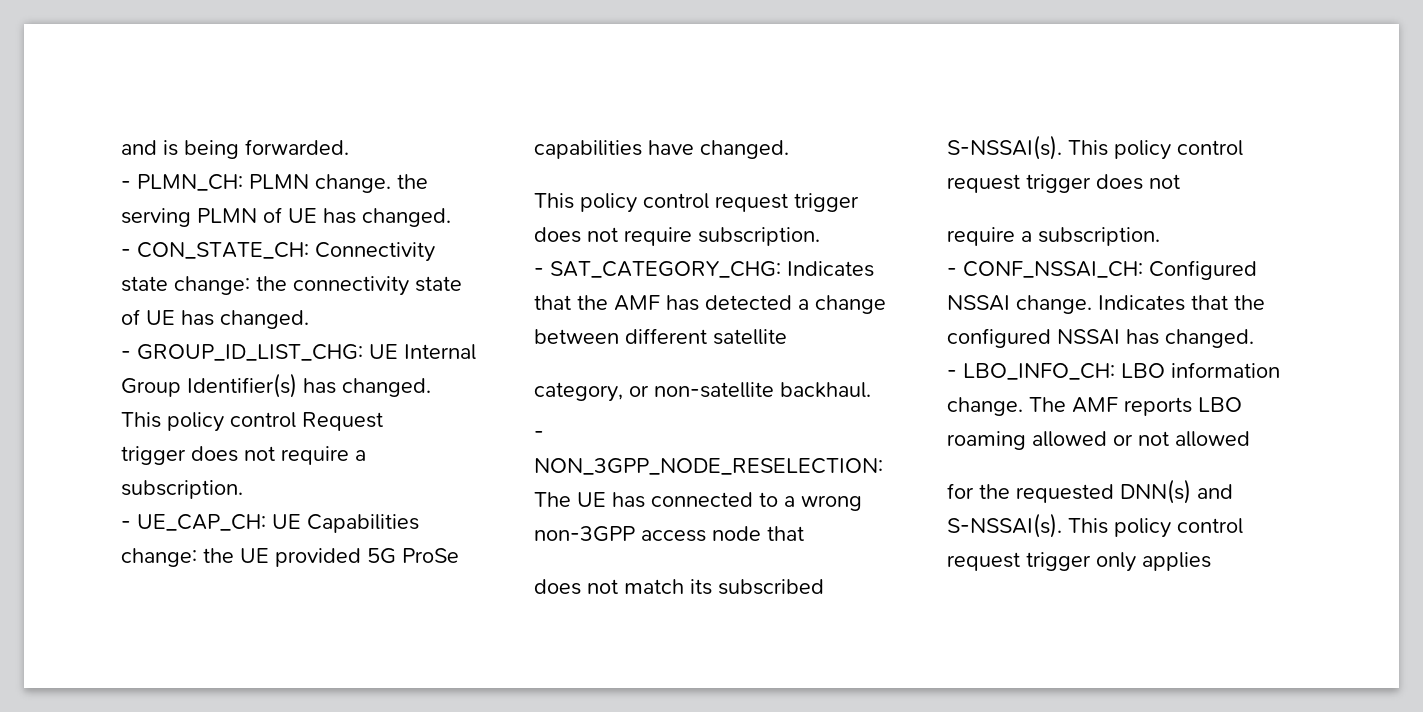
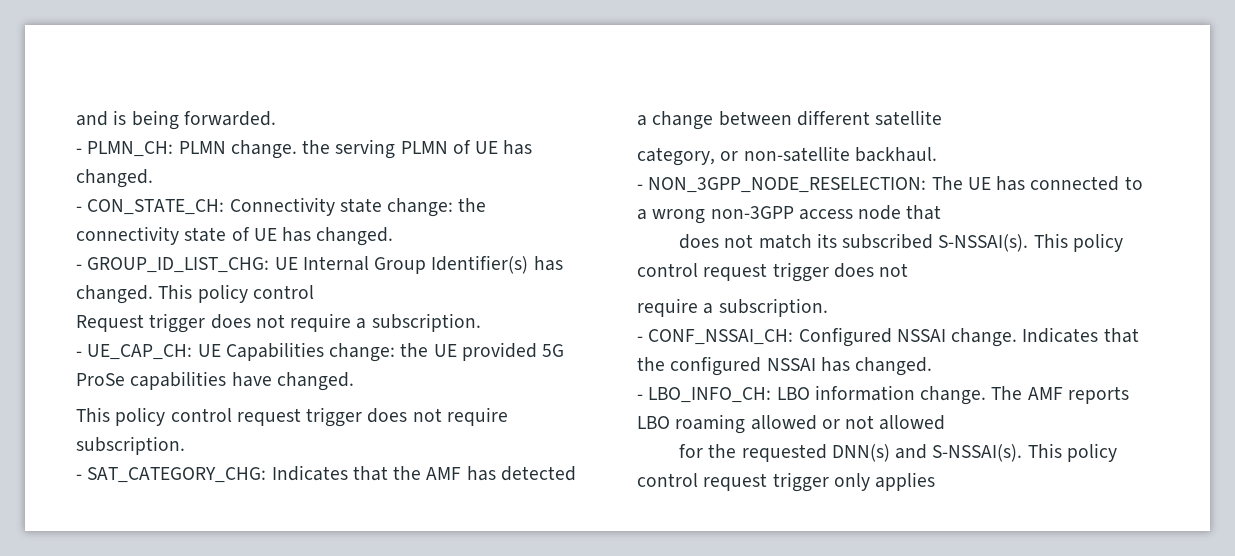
- - GROUP_ID_LIST_CHG: UE Internal Group Identifier(s) has changed. This policy control Request
- trigger does not require a subscription.
+ - GROUP_ID_LIST_CHG: UE Internal Group Identifier(s) has changed. This policy control
+ Request trigger does not require a subscription.

